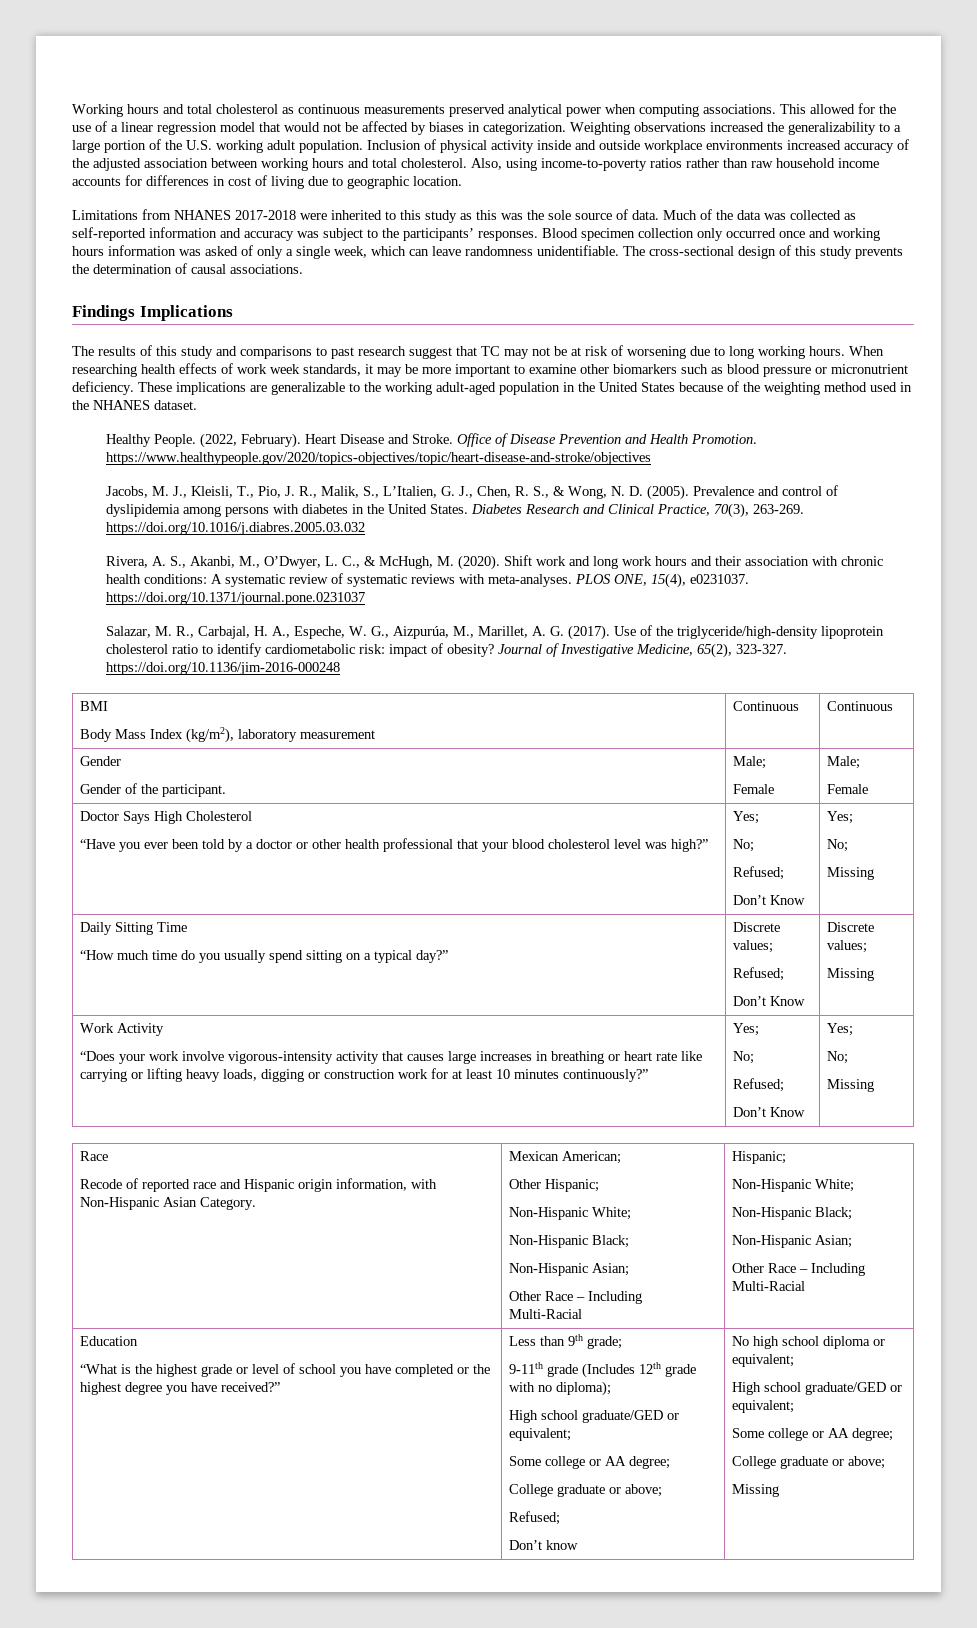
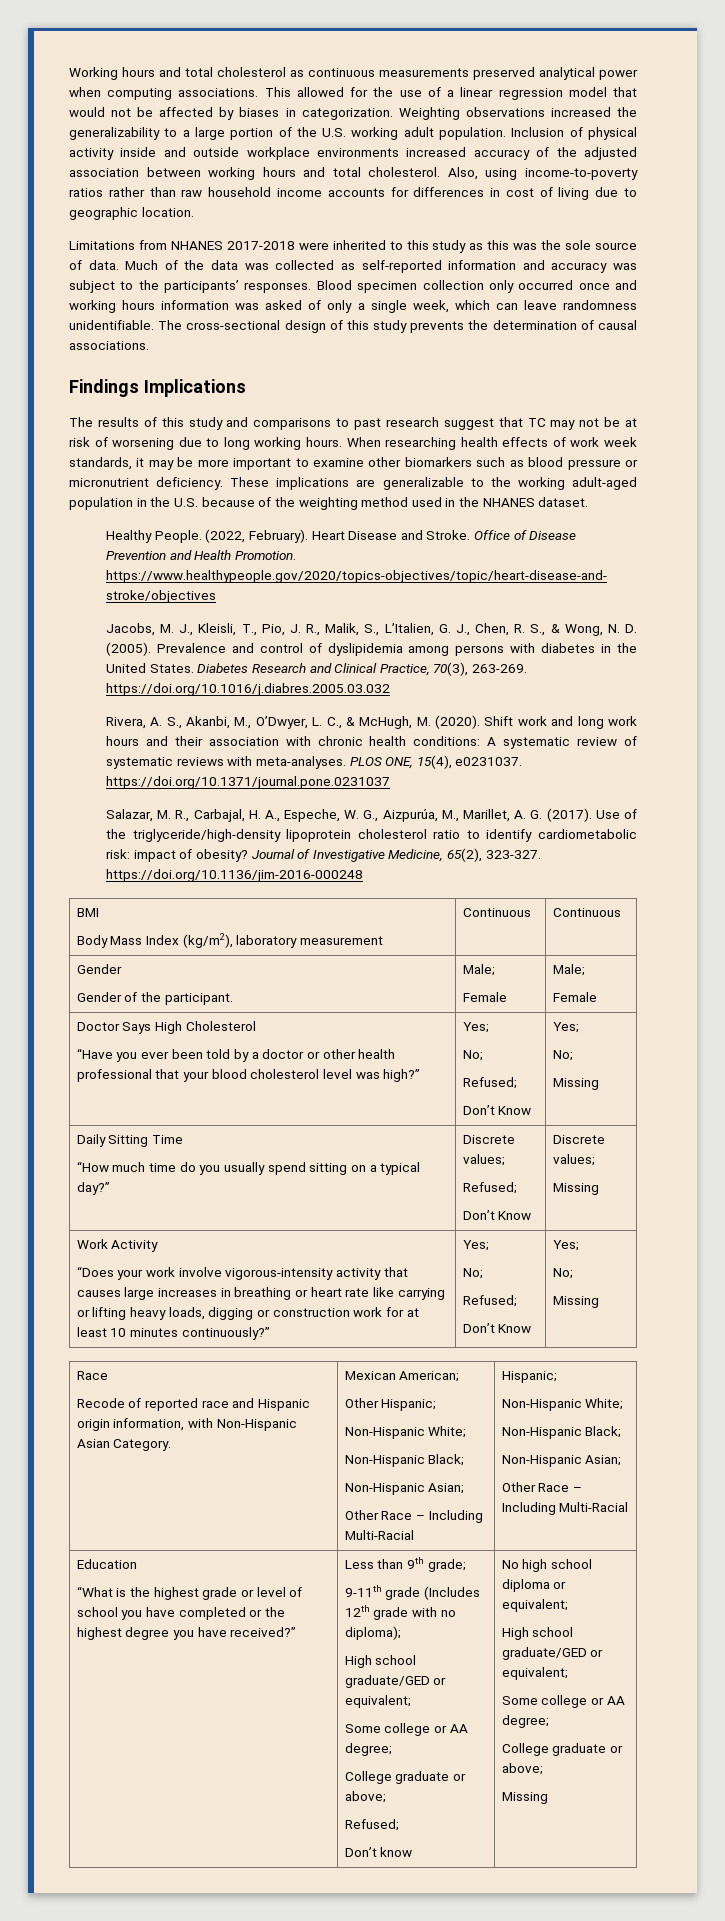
- These implications are generalizable to the working adult-aged population in the United States because of the weighting method used in the NHANES dataset.
+ These implications are generalizable to the working adult-aged population in the U.S. because of the weighting method used in the NHANES dataset.

